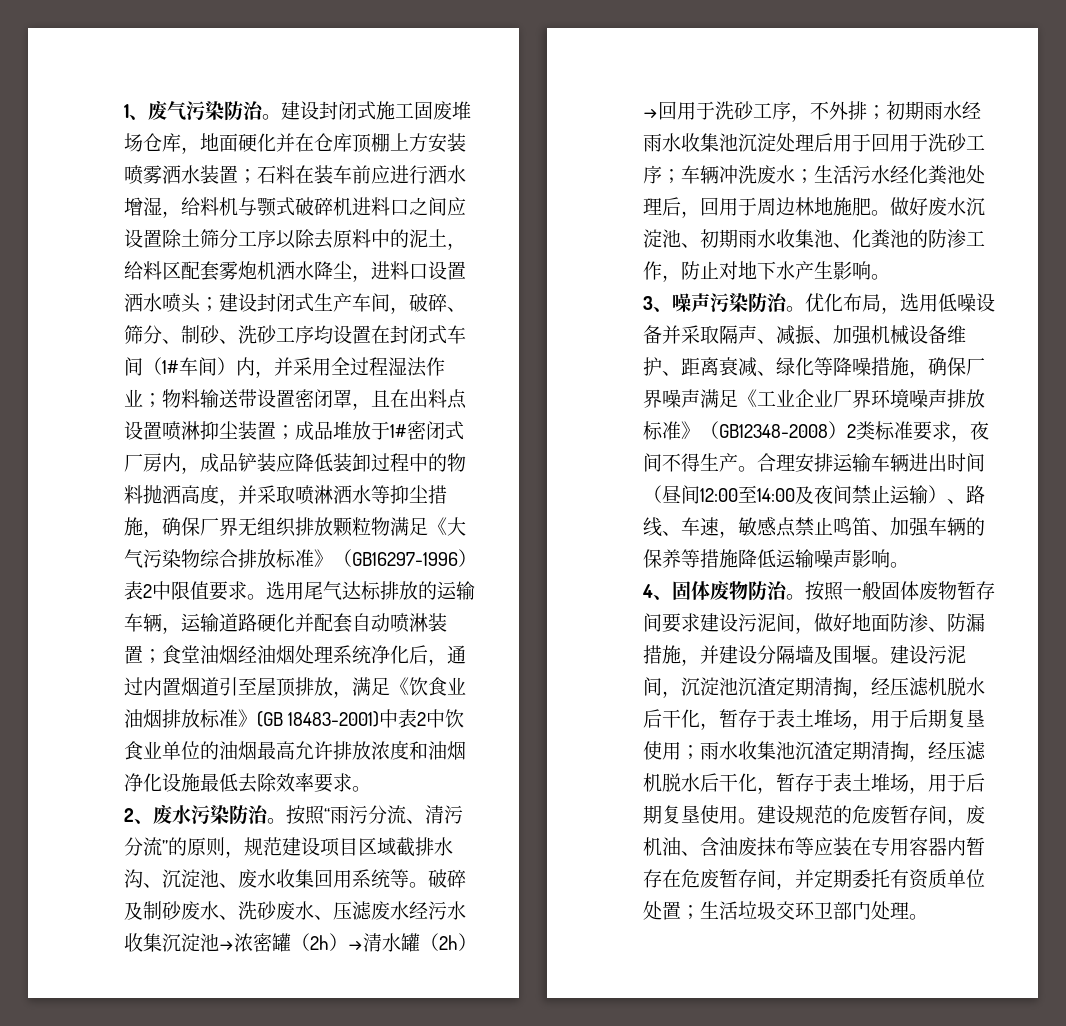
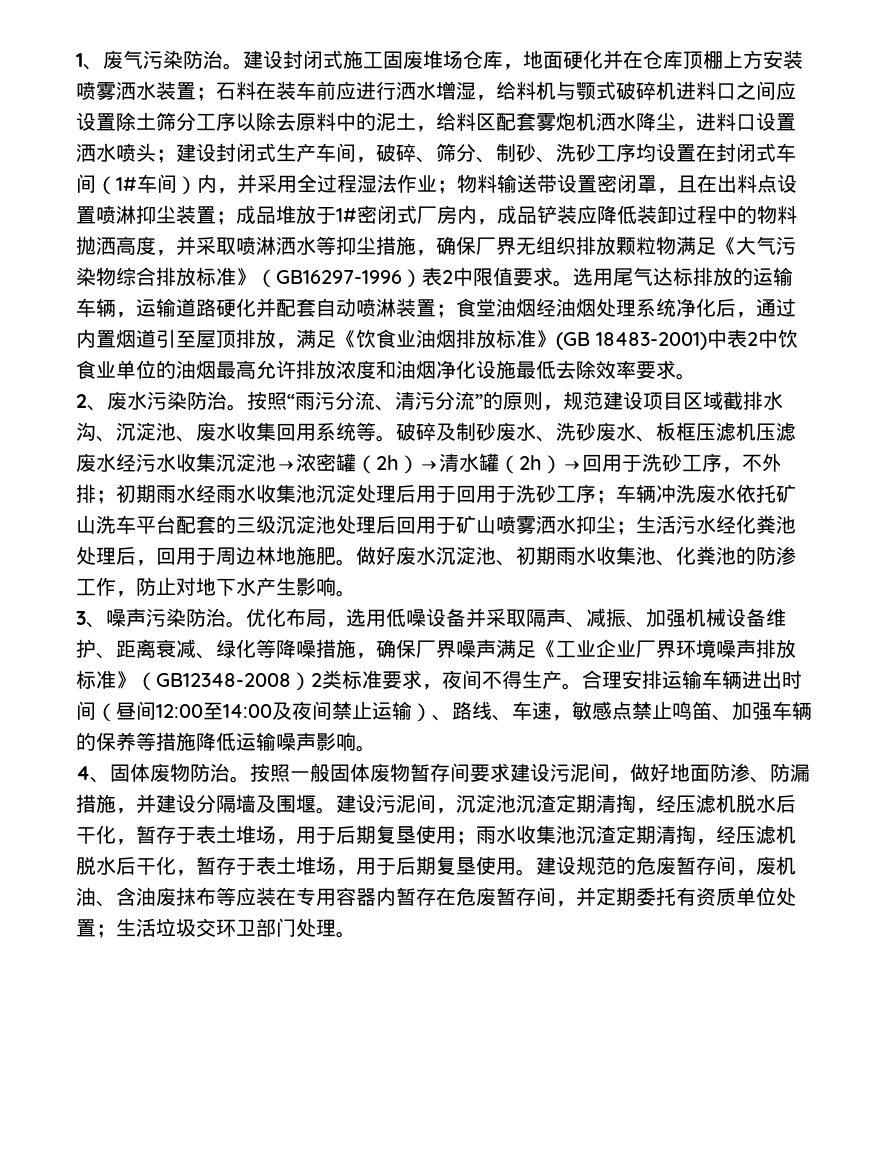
- 破碎及制砂废水、洗砂废水、压滤废水经污水收集沉淀池→浓密罐（2h）→清水罐（2h）→回用于洗砂工序，不外排；初期雨水经雨水收集池沉淀处理后用于回用于洗砂工序；车辆冲洗废水；生活污水经化粪池处理后，回用于周边林地施肥。
+ 破碎及制砂废水、洗砂废水、板框压滤机压滤废水经污水收集沉淀池→浓密罐（2h）→清水罐（2h）→回用于洗砂工序，不外排；初期雨水经雨水收集池沉淀处理后用于回用于洗砂工序；车辆冲洗废水依托矿山洗车平台配套的三级沉淀池处理后回用于矿山喷雾洒水抑尘；生活污水经化粪池处理后，回用于周边林地施肥。

